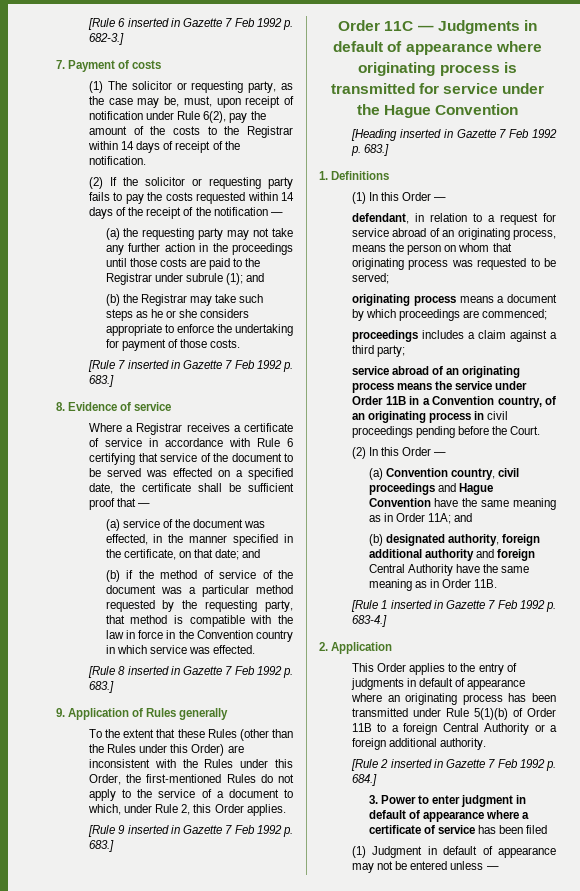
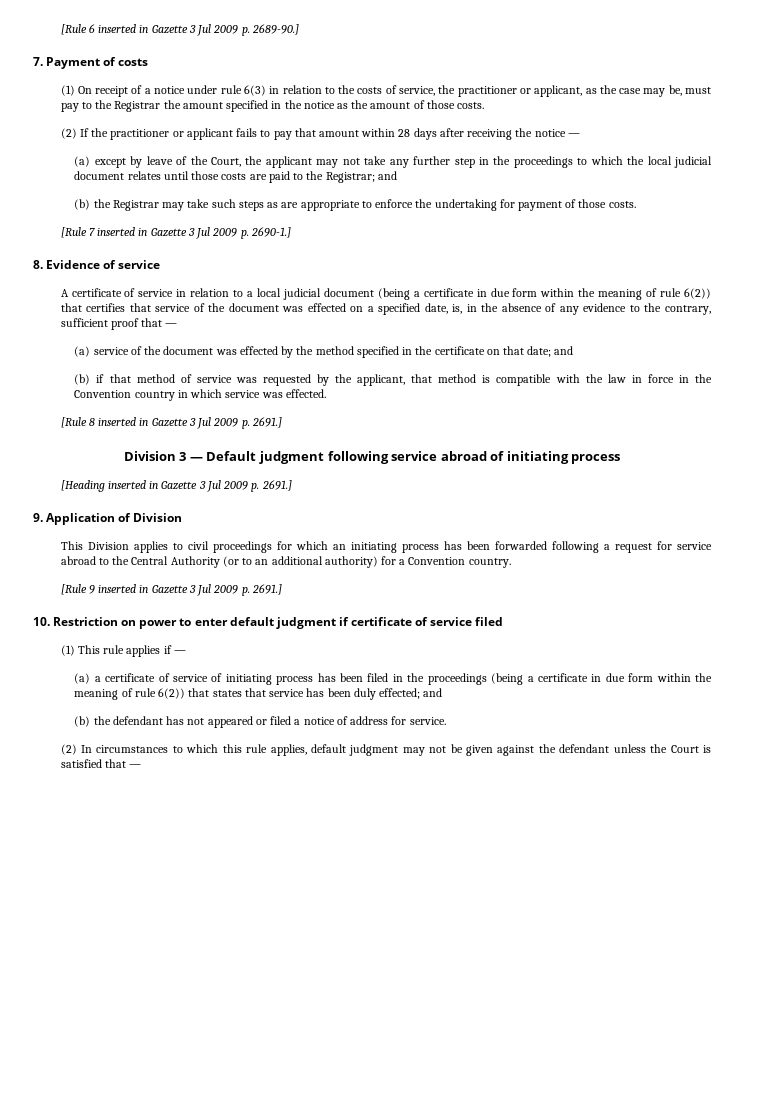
- [Rule 6 inserted in Gazette 7 Feb 1992 p. 682-3.]
+ [Rule 6 inserted in Gazette 3 Jul 2009 p. 2689-90.]
- (1) The solicitor or requesting party, as the case may be, must, upon receipt of notification under Rule 6(2), pay the amount of the costs to the Registrar within 14 days of receipt of the notification.
- (2) If the solicitor or requesting party fails to pay the costs requested within 14 days of the receipt of the notification —
- (a) the requesting party may not take any further action in the proceedings until those costs are paid to the Registrar under subrule (1); and
+ (1) On receipt of a notice under rule 6(3) in relation to the costs of service, the practitioner or applicant, as the case may be, must pay to the Registrar the amount specified in the notice as the amount of those costs.
+ (2) If the practitioner or applicant fails to pay that amount within 28 days after receiving the notice —
+ (a) except by leave of the Court, the applicant may not take any further step in the proceedings to which the local judicial document relates until those costs are paid to the Registrar; and
- (b) the Registrar may take such steps as he or she considers appropriate to enforce the undertaking for payment of those costs.
+ (b) the Registrar may take such steps as are appropriate to enforce the undertaking for payment of those costs.
- [Rule 7 inserted in Gazette 7 Feb 1992 p. 683.]
+ [Rule 7 inserted in Gazette 3 Jul 2009 p. 2690-1.]
- Where a Registrar receives a certificate of service in accordance with Rule 6 certifying that service of the document to be served was effected on a specified date, the certificate shall be sufficient proof that —
+ A certificate of service in relation to a local judicial document (being a certificate in due form within the meaning of rule 6(2)) that certifies that service of the document was effected on a specified date, is, in the absence of any evidence to the contrary, sufficient proof that —
- (a) service of the document was effected, in the manner specified in the certificate, on that date; and
+ (a) service of the document was effected by the method specified in the certificate on that date; and
- (b) if the method of service of the document was a particular method requested by the requesting party, that method is compatible with the law in force in the Convention country in which service was effected.
+ (b) if that method of service was requested by the applicant, that method is compatible with the law in force in the Convention country in which service was effected.
- [Rule 8 inserted in Gazette 7 Feb 1992 p. 683.]
- 9. Application of Rules generally
- To the extent that these Rules (other than the Rules under this Order) are inconsistent with the Rules under this Order, the first-mentioned Rules do not apply to the service of a document to which, under Rule 2, this Order applies.
+ [Rule 8 inserted in Gazette 3 Jul 2009 p. 2691.]
+ Division 3 — Default judgment following service abroad of initiating process
+ [Heading inserted in Gazette 3 Jul 2009 p. 2691.]
+ 9. Application of Division
+ This Division applies to civil proceedings for which an initiating process has been forwarded following a request for service abroad to the Central Authority (or to an additional authority) for a Convention country.
- [Rule 9 inserted in Gazette 7 Feb 1992 p. 683.]
- Order 11C — Judgments in default of appearance where originating process is transmitted for service under the Hague Convention
- [Heading inserted in Gazette 7 Feb 1992 p. 683.]
- 1. Definitions
- (1) In this Order —
- defendant, in relation to a request for service abroad of an originating process, means the person on whom that originating process was requested to be served;
- originating process means a document by which proceedings are commenced;
- proceedings includes a claim against a third party;
- service abroad of an originating process means the service under Order 11B in a Convention country, of an originating process in civil proceedings pending before the Court.
- (2) In this Order —
- (a) Convention country, civil proceedings and Hague Convention have the same meaning as in Order 11A; and
- (b) designated authority, foreign additional authority and foreign Central Authority have the same meaning as in Order 11B.
- [Rule 1 inserted in Gazette 7 Feb 1992 p. 683-4.]
- 2. Application
- This Order applies to the entry of judgments in default of appearance where an originating process has been transmitted under Rule 5(1)(b) of Order 11B to a foreign Central Authority or a foreign additional authority.
- [Rule 2 inserted in Gazette 7 Feb 1992 p. 684.]
- 3. Power to enter judgment in default of appearance where a certificate of service has been filed
- (1) Judgment in default of appearance may not be entered unless —
+ [Rule 9 inserted in Gazette 3 Jul 2009 p. 2691.]
+ 10. Restriction on power to enter default judgment if certificate of service filed
+ (1) This rule applies if —
+ (a) a certificate of service of initiating process has been filed in the proceedings (being a certificate in due form within the meaning of rule 6(2)) that states that service has been duly effected; and
+ (b) the defendant has not appeared or filed a notice of address for service.
+ (2) In circumstances to which this rule applies, default judgment may not be given against the defendant unless the Court is satisfied that —

